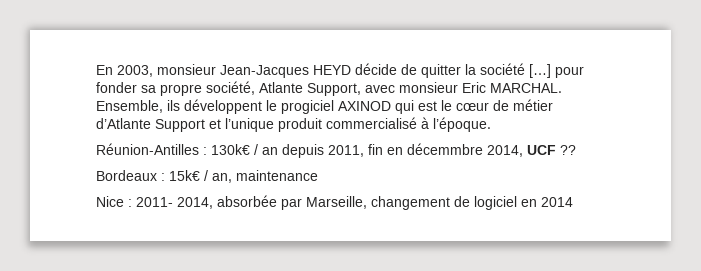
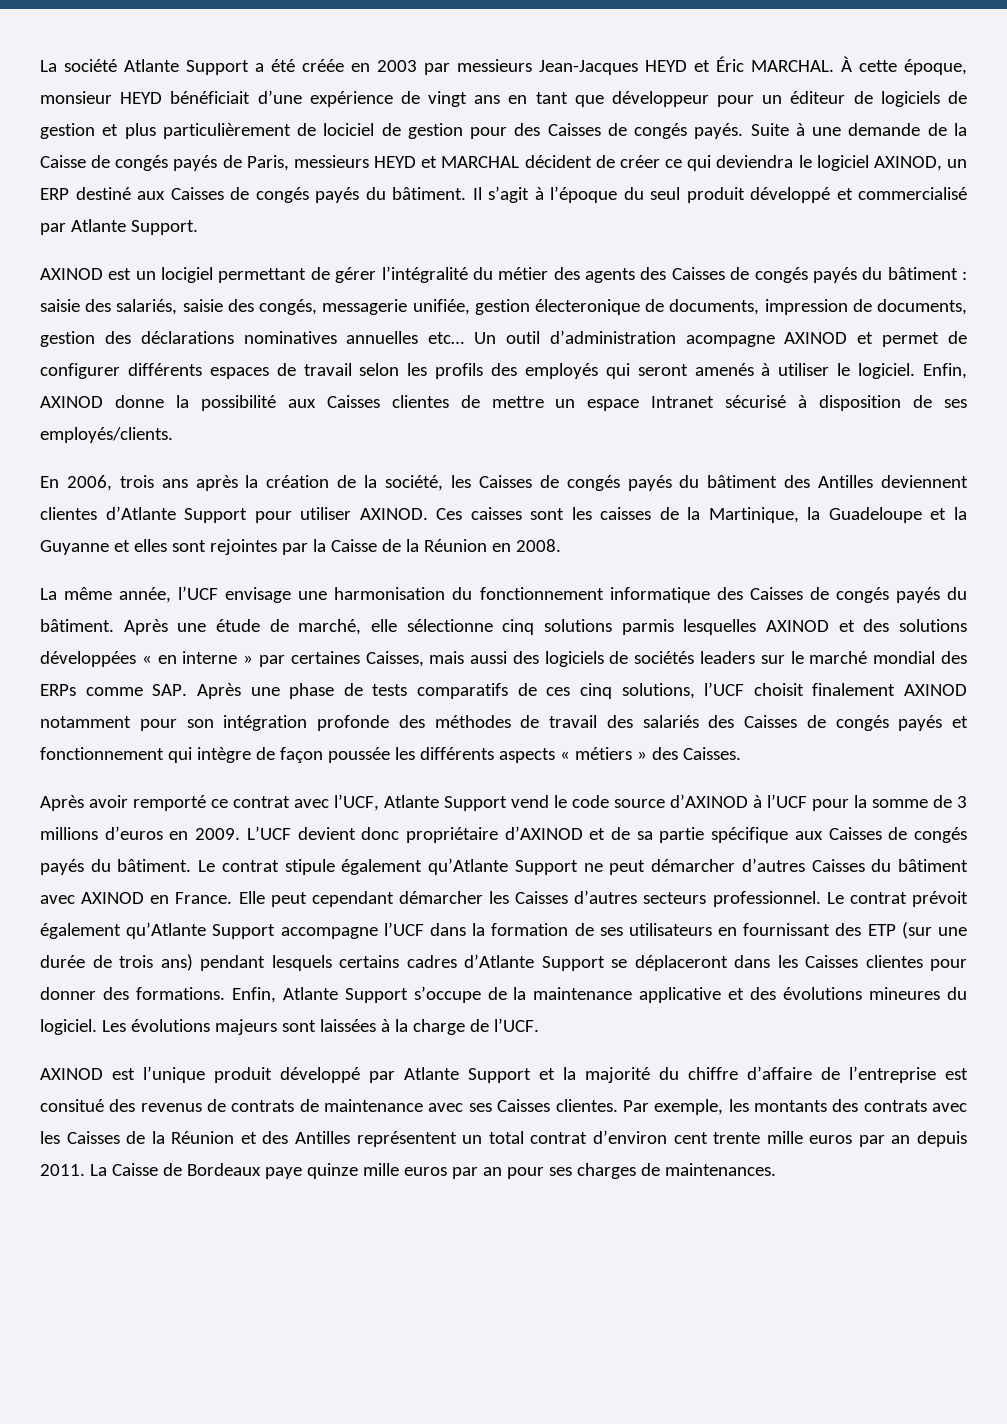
- En 2003, monsieur Jean-Jacques HEYD décide de quitter la société […] pour fonder sa propre société, Atlante Support, avec monsieur Eric MARCHAL. Ensemble, ils développent le progiciel AXINOD qui est le cœur de métier d’Atlante Support et l’unique produit commercialisé à l’époque.
- Réunion-Antilles : 130k€ / an depuis 2011, fin en décemmbre 2014, UCF ??
- Bordeaux : 15k€ / an, maintenance
- Nice : 2011- 2014, absorbée par Marseille, changement de logiciel en 2014
+ La société Atlante Support a été créée en 2003 par messieurs Jean-Jacques HEYD et Éric MARCHAL. À cette époque, monsieur HEYD bénéficiait d’une expérience de vingt ans en tant que développeur pour un éditeur de logiciels de gestion et plus particulièrement de lociciel de gestion pour des Caisses de congés payés. Suite à une demande de la Caisse de congés payés de Paris, messieurs HEYD et MARCHAL décident de créer ce qui deviendra le logiciel AXINOD, un ERP destiné aux Caisses de congés payés du bâtiment. Il s’agit à l’époque du seul produit développé et commercialisé par Atlante Support.
+ AXINOD est un locigiel permettant de gérer l’intégralité du métier des agents des Caisses de congés payés du bâtiment : saisie des salariés, saisie des congés, messagerie unifiée, gestion électeronique de documents, impression de documents, gestion des déclarations nominatives annuelles etc… Un outil d’administration acompagne AXINOD et permet de configurer différents espaces de travail selon les profils des employés qui seront amenés à utiliser le logiciel. Enfin, AXINOD donne la possibilité aux Caisses clientes de mettre un espace Intranet sécurisé à disposition de ses employés/clients.
+ En 2006, trois ans après la création de la société, les Caisses de congés payés du bâtiment des Antilles deviennent clientes d’Atlante Support pour utiliser AXINOD. Ces caisses sont les caisses de la Martinique, la Guadeloupe et la Guyanne et elles sont rejointes par la Caisse de la Réunion en 2008.
+ La même année, l’UCF envisage une harmonisation du fonctionnement informatique des Caisses de congés payés du bâtiment. Après une étude de marché, elle sélectionne cinq solutions parmis lesquelles AXINOD et des solutions développées « en interne » par certaines Caisses, mais aussi des logiciels de sociétés leaders sur le marché mondial des ERPs comme SAP. Après une phase de tests comparatifs de ces cinq solutions, l’UCF choisit finalement AXINOD notamment pour son intégration profonde des méthodes de travail des salariés des Caisses de congés payés et fonctionnement qui intègre de façon poussée les différents aspects « métiers » des Caisses.
+ Après avoir remporté ce contrat avec l’UCF, Atlante Support vend le code source d’AXINOD à l’UCF pour la somme de 3 millions d’euros en 2009. L’UCF devient donc propriétaire d’AXINOD et de sa partie spécifique aux Caisses de congés payés du bâtiment. Le contrat stipule également qu’Atlante Support ne peut démarcher d’autres Caisses du bâtiment avec AXINOD en France. Elle peut cependant démarcher les Caisses d’autres secteurs professionnel. Le contrat prévoit également qu’Atlante Support accompagne l’UCF dans la formation de ses utilisateurs en fournissant des ETP (sur une durée de trois ans) pendant lesquels certains cadres d’Atlante Support se déplaceront dans les Caisses clientes pour donner des formations. Enfin, Atlante Support s’occupe de la maintenance applicative et des évolutions mineures du logiciel. Les évolutions majeurs sont laissées à la charge de l’UCF.
+ AXINOD est l’unique produit développé par Atlante Support et la majorité du chiffre d’affaire de l’entreprise est consitué des revenus de contrats de maintenance avec ses Caisses clientes. Par exemple, les montants des contrats avec les Caisses de la Réunion et des Antilles représentent un total contrat d’environ cent trente mille euros par an depuis 2011. La Caisse de Bordeaux paye quinze mille euros par an pour ses charges de maintenances.

